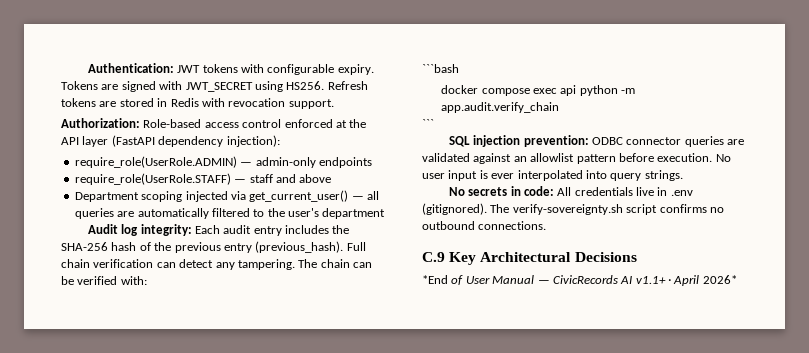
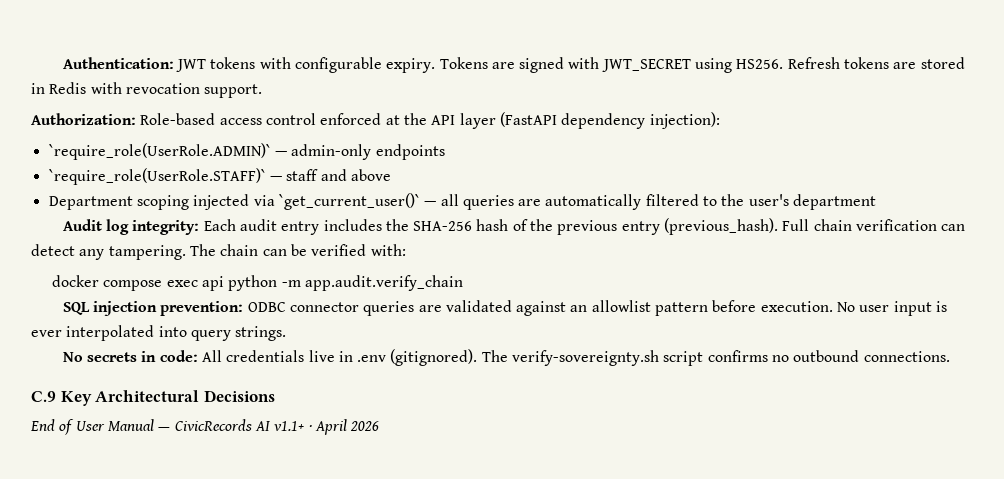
- require_role(UserRole.ADMIN) — admin-only endpoints
+ `require_role(UserRole.ADMIN)` — admin-only endpoints
- require_role(UserRole.STAFF) — staff and above
+ `require_role(UserRole.STAFF)` — staff and above
- Department scoping injected via get_current_user() — all queries are automatically filtered to the user's department
+ Department scoping injected via `get_current_user()` — all queries are automatically filtered to the user's department
- ```bash
- ```
- *End of User Manual — CivicRecords AI v1.1+ · April 2026*
+ End of User Manual — CivicRecords AI v1.1+ · April 2026

